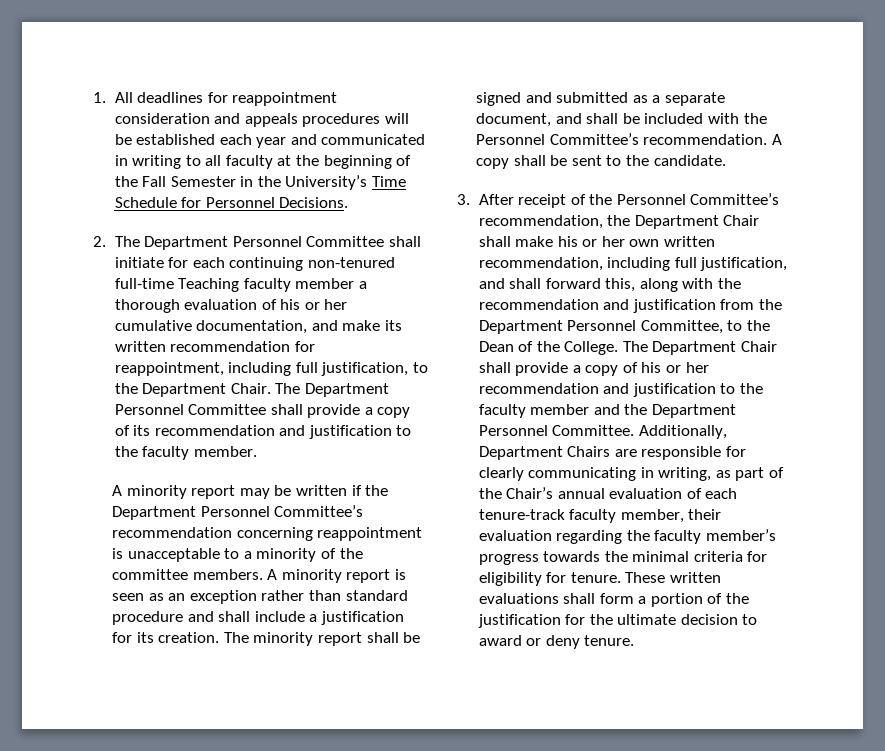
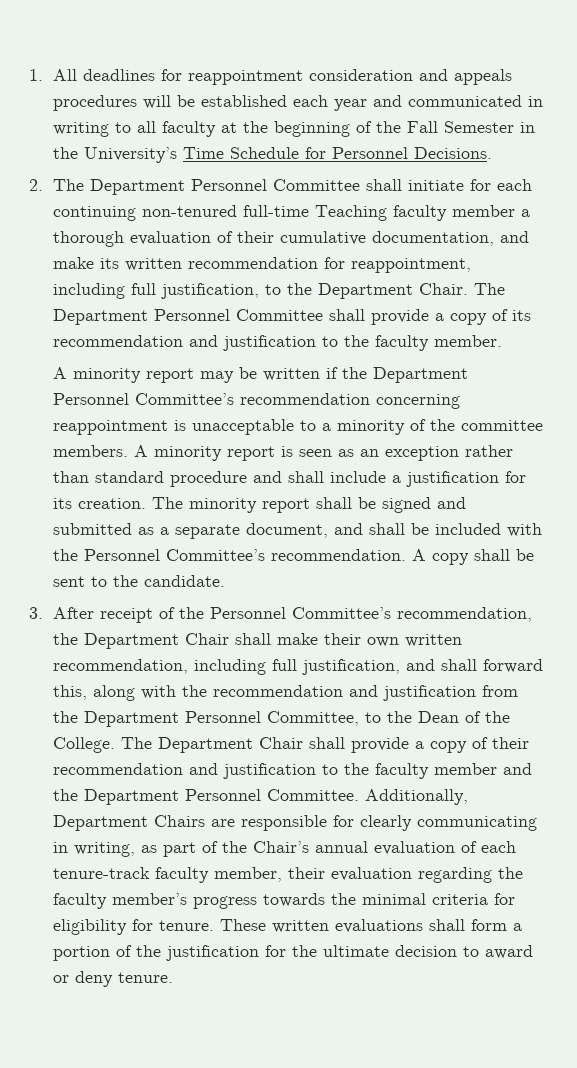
- 2. The Department Personnel Committee shall initiate for each continuing non-tenured full-time Teaching faculty member a thorough evaluation of his or her cumulative documentation, and make its written recommendation for reappointment, including full justification, to the Department Chair.
+ 2. The Department Personnel Committee shall initiate for each continuing non-tenured full-time Teaching faculty member a thorough evaluation of their cumulative documentation, and make its written recommendation for reappointment, including full justification, to the Department Chair.
- 3. After receipt of the Personnel Committee’s recommendation, the Department Chair shall make his or her own written recommendation, including full justification, and shall forward this, along with the recommendation and justification from the Department Personnel Committee, to the Dean of the College.
+ 3. After receipt of the Personnel Committee’s recommendation, the Department Chair shall make their own written recommendation, including full justification, and shall forward this, along with the recommendation and justification from the Department Personnel Committee, to the Dean of the College.
- The Department Chair shall provide a copy of his or her recommendation and justification to the faculty member and the Department Personnel Committee.
+ The Department Chair shall provide a copy of their recommendation and justification to the faculty member and the Department Personnel Committee.

